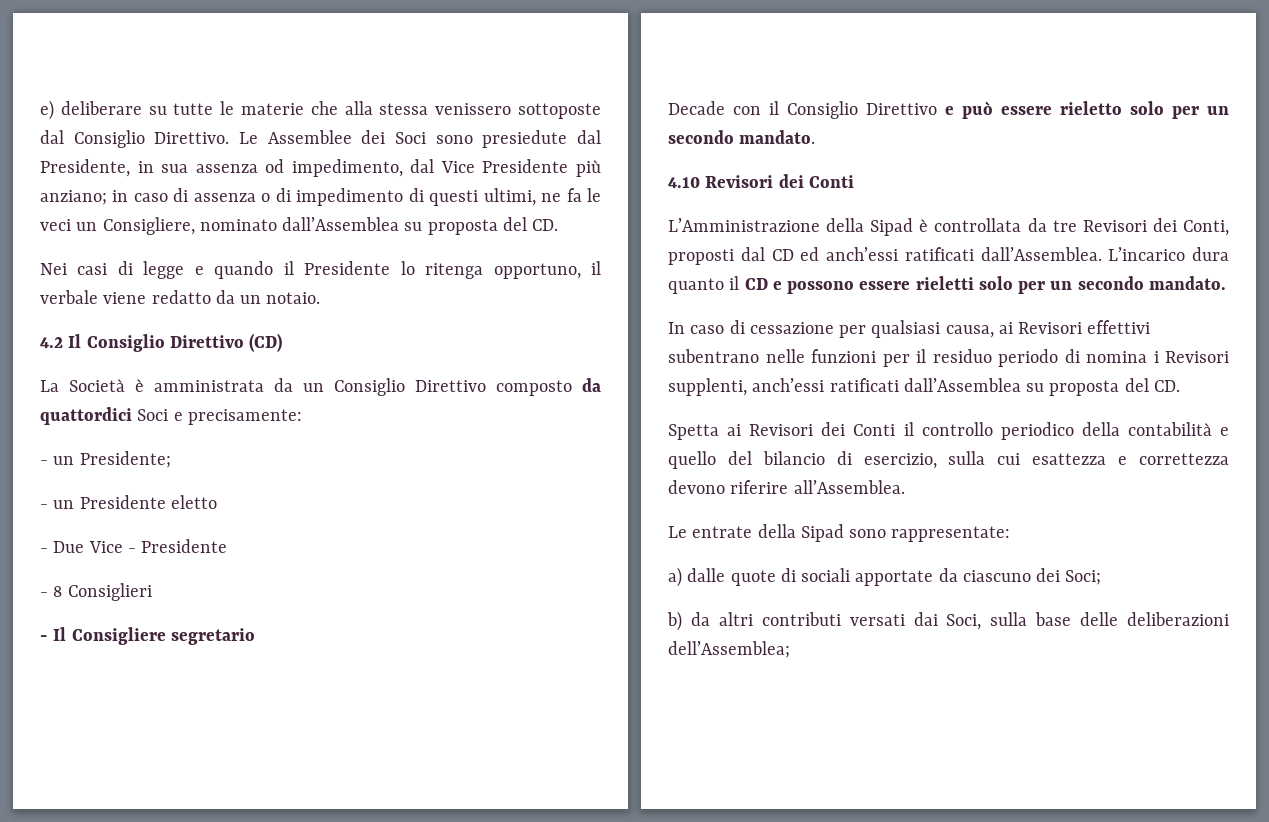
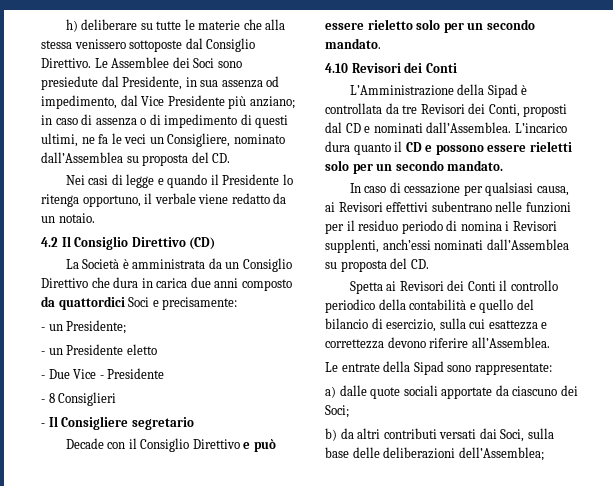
- e) deliberare su tutte le materie che alla stessa venissero sottoposte dal Consiglio Direttivo.
+ h) deliberare su tutte le materie che alla stessa venissero sottoposte dal Consiglio Direttivo.
- La Società è amministrata da un Consiglio Direttivo composto da quattordici Soci e precisamente:
+ La Società è amministrata da un Consiglio Direttivo che dura in carica due anni composto da quattordici Soci e precisamente:
- L’Amministrazione della Sipad è controllata da tre Revisori dei Conti, proposti dal CD ed anch’essi ratificati dall’Assemblea.
+ L’Amministrazione della Sipad è controllata da tre Revisori dei Conti, proposti dal CD e nominati dall’Assemblea.
- In caso di cessazione per qualsiasi causa, ai Revisori effettivi subentrano nelle funzioni per il residuo periodo di nomina i Revisori supplenti, anch’essi ratificati dall’Assemblea su proposta del CD.
+ In caso di cessazione per qualsiasi causa, ai Revisori effettivi subentrano nelle funzioni per il residuo periodo di nomina i Revisori supplenti, anch’essi nominati dall’Assemblea su proposta del CD.
- a) dalle quote di sociali apportate da ciascuno dei Soci;
+ a) dalle quote sociali apportate da ciascuno dei Soci;

